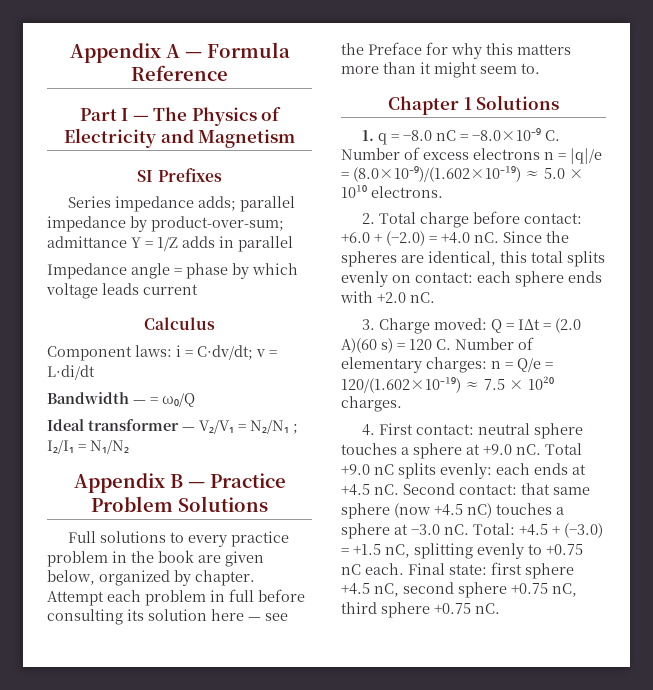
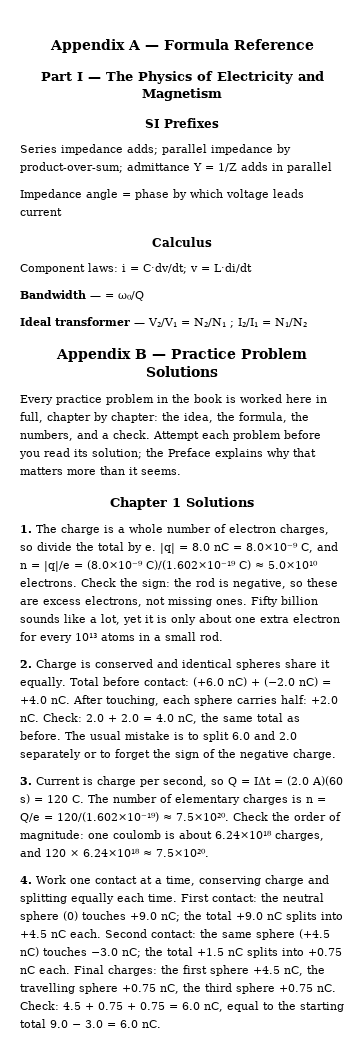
- Full solutions to every practice problem in the book are given below, organized by chapter. Attempt each problem in full before consulting its solution here — see the Preface for why this matters more than it might seem to.
+ Every practice problem in the book is worked here in full, chapter by chapter: the idea, the formula, the numbers, and a check. Attempt each problem before you read its solution; the Preface explains why that matters more than it seems.
- 1. q = −8.0 nC = −8.0×10⁻⁹ C. Number of excess electrons n = |q|/e = (8.0×10⁻⁹)/(1.602×10⁻¹⁹) ≈ 5.0 × 10¹⁰ electrons.
- 2. Total charge before contact: +6.0 + (−2.0) = +4.0 nC. Since the spheres are identical, this total splits evenly on contact: each sphere ends with +2.0 nC.
- 3. Charge moved: Q = IΔt = (2.0 A)(60 s) = 120 C. Number of elementary charges: n = Q/e = 120/(1.602×10⁻¹⁹) ≈ 7.5 × 10²⁰ charges.
- 4. First contact: neutral sphere touches a sphere at +9.0 nC. Total +9.0 nC splits evenly: each ends at +4.5 nC.
+ 1. The charge is a whole number of electron charges, so divide the total by e. |q| = 8.0 nC = 8.0×10⁻⁹ C, and n = |q|/e = (8.0×10⁻⁹ C)/(1.602×10⁻¹⁹ C) ≈ 5.0×10¹⁰ electrons. Check the sign: the rod is negative, so these are excess electrons, not missing ones. Fifty billion sounds like a lot, yet it is only about one extra electron for every 10¹³ atoms in a small rod.
+ 2. Charge is conserved and identical spheres share it equally. Total before contact: (+6.0 nC) + (−2.0 nC) = +4.0 nC. After touching, each sphere carries half: +2.0 nC. Check: 2.0 + 2.0 = 4.0 nC, the same total as before. The usual mistake is to split 6.0 and 2.0 separately or to forget the sign of the negative charge.
+ 3. Current is charge per second, so Q = IΔt = (2.0 A)(60 s) = 120 C. The number of elementary charges is n = Q/e = 120/(1.602×10⁻¹⁹) ≈ 7.5×10²⁰. Check the order of magnitude: one coulomb is about 6.24×10¹⁸ charges, and 120 × 6.24×10¹⁸ ≈ 7.5×10²⁰.
+ 4. Work one contact at a time, conserving charge and splitting equally each time. First contact: the neutral sphere (0) touches +9.0 nC; the total +9.0 nC splits into +4.5 nC each.
- Second contact: that same sphere (now +4.5 nC) touches a sphere at −3.0 nC. Total: +4.5 + (−3.0) = +1.5 nC, splitting evenly to +0.75 nC each.
+ Second contact: the same sphere (+4.5 nC) touches −3.0 nC; the total +1.5 nC splits into +0.75 nC each.
- Final state: first sphere +4.5 nC, second sphere +0.75 nC, third sphere +0.75 nC.
+ Final charges: the first sphere +4.5 nC, the travelling sphere +0.75 nC, the third sphere +0.75 nC.
+ Check: 4.5 + 0.75 + 0.75 = 6.0 nC, equal to the starting total 9.0 − 3.0 = 6.0 nC.

